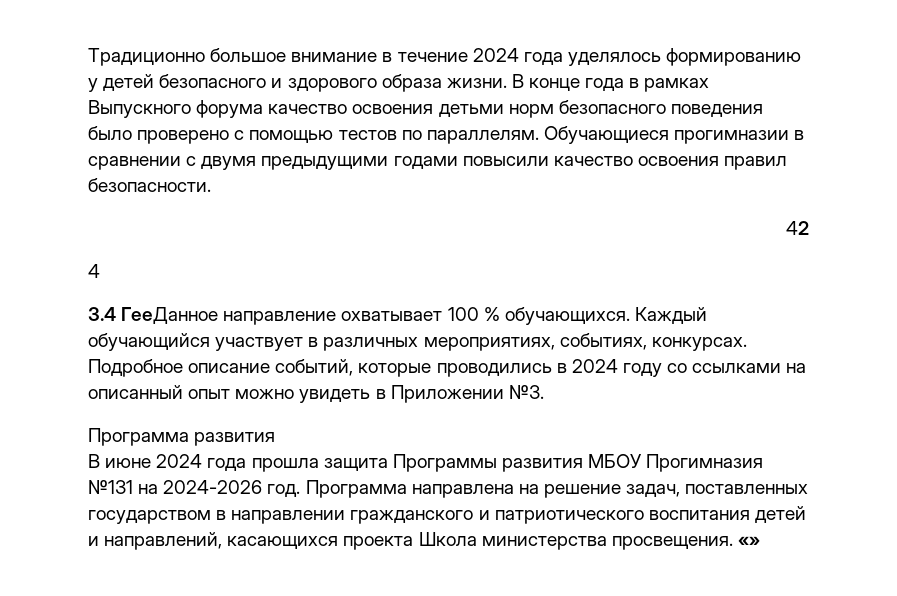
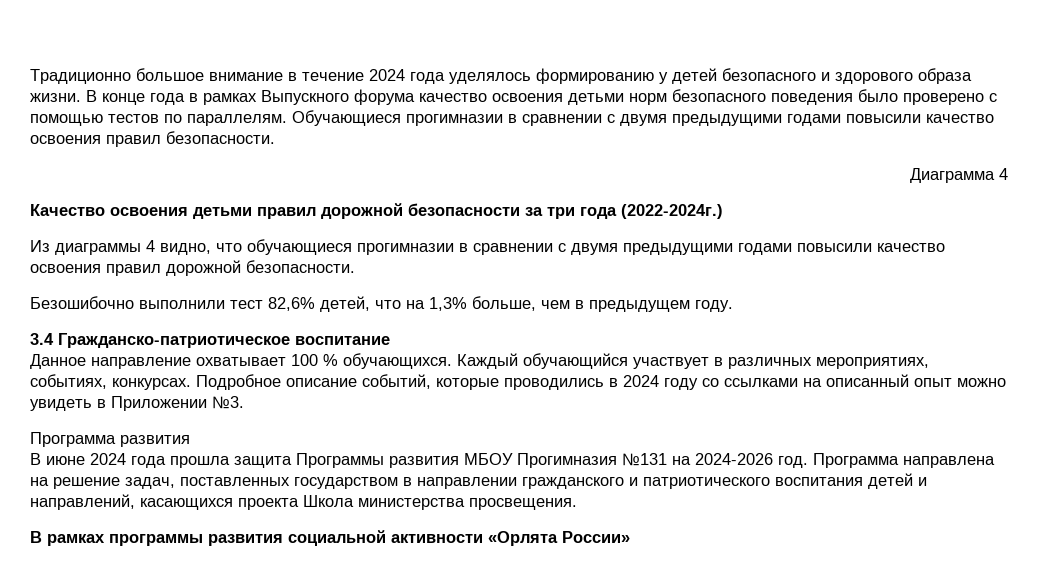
- 42
- 4
+ Диаграмма 4
- 3.4 ГееДанное направление охватывает 100 % обучающихся.
+ Качество освоения детьми правил дорожной безопасности за три года (2022-2024г.)
+ Из диаграммы 4 видно, что обучающиеся прогимназии в сравнении с двумя предыдущими годами повысили качество освоения правил дорожной безопасности.
+ Безошибочно выполнили тест 82,6% детей, что на 1,3% больше, чем в предыдущем году.
+ 3.4 Гражданско-патриотическое воспитание
+ Данное направление охватывает 100 % обучающихся.
- Программа направлена на решение задач, поставленных государством в направлении гражданского и патриотического воспитания детей и направлений, касающихся проекта Школа министерства просвещения. «»
+ Программа направлена на решение задач, поставленных государством в направлении гражданского и патриотического воспитания детей и направлений, касающихся проекта Школа министерства просвещения.
+ В рамках программы развития социальной активности «Орлята России»

